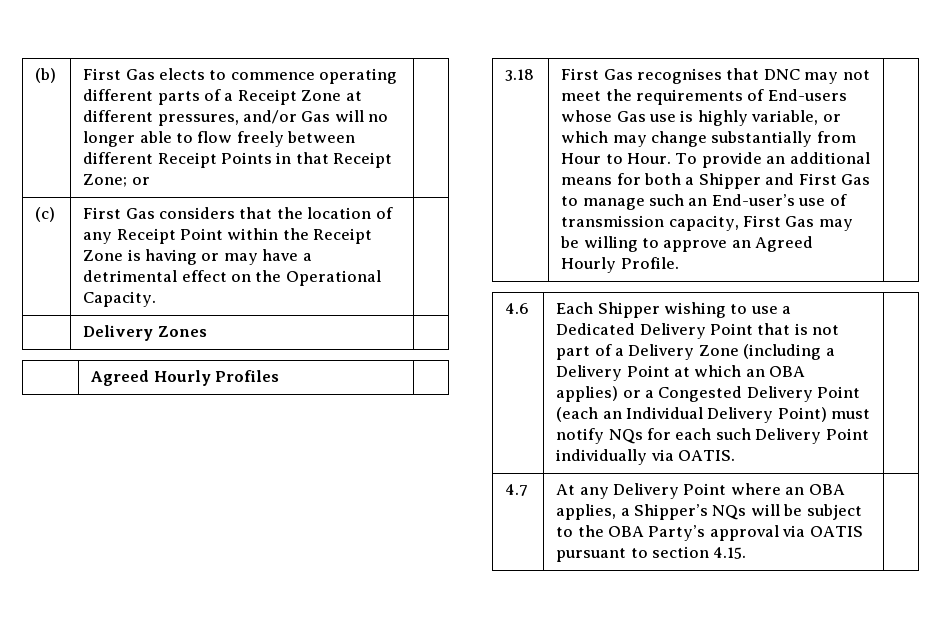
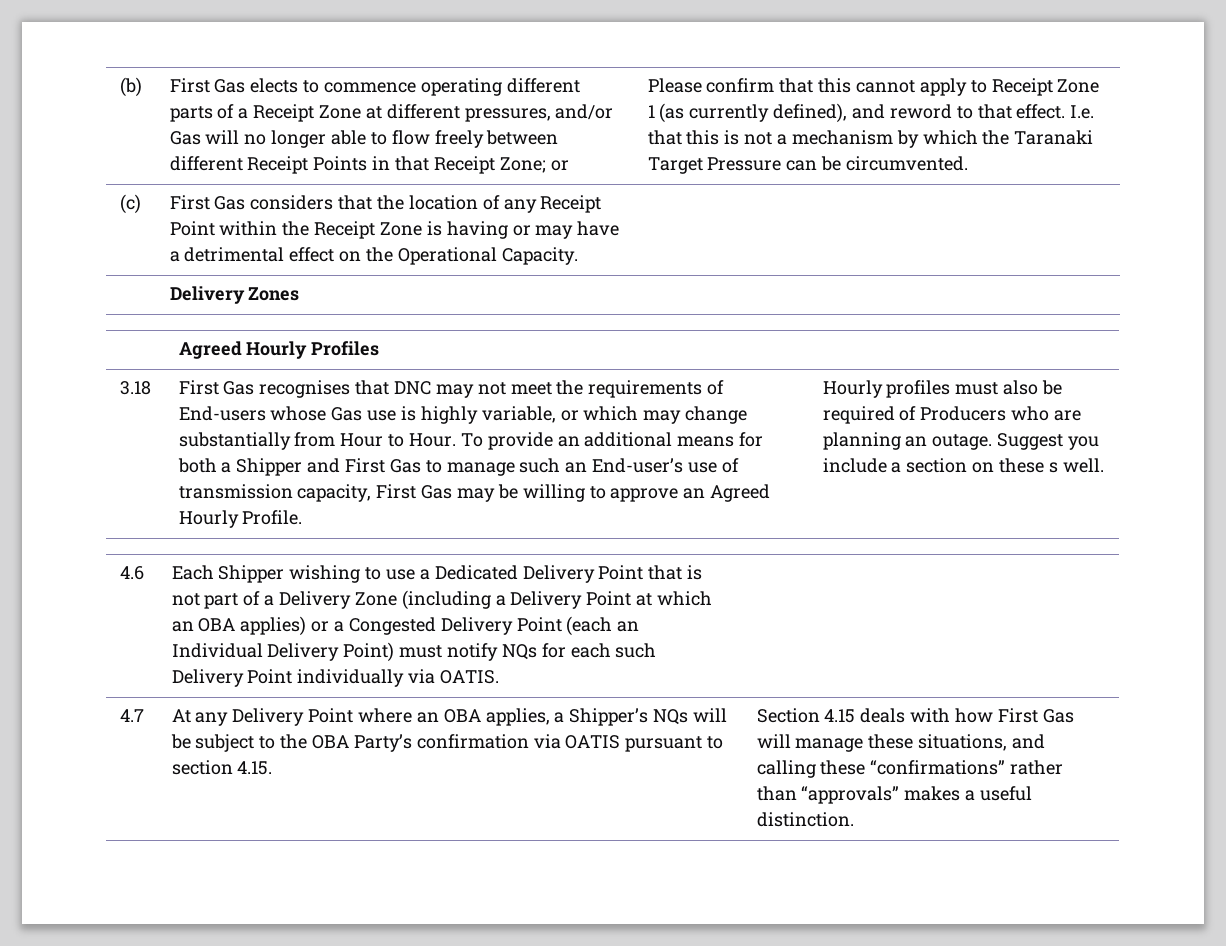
+ Please confirm that this cannot apply to Receipt Zone 1 (as currently defined), and reword to that effect. I.e. that this is not a mechanism by which the Taranaki Target Pressure can be circumvented.
+ Hourly profiles must also be required of Producers who are planning an outage. Suggest you include a section on these s well.
- At any Delivery Point where an OBA applies, a Shipper’s NQs will be subject to the OBA Party’s approval via OATIS pursuant to section 4.15.
+ At any Delivery Point where an OBA applies, a Shipper’s NQs will be subject to the OBA Party’s confirmation via OATIS pursuant to section 4.15.
+ Section 4.15 deals with how First Gas will manage these situations, and calling these “confirmations” rather than “approvals” makes a useful distinction.

